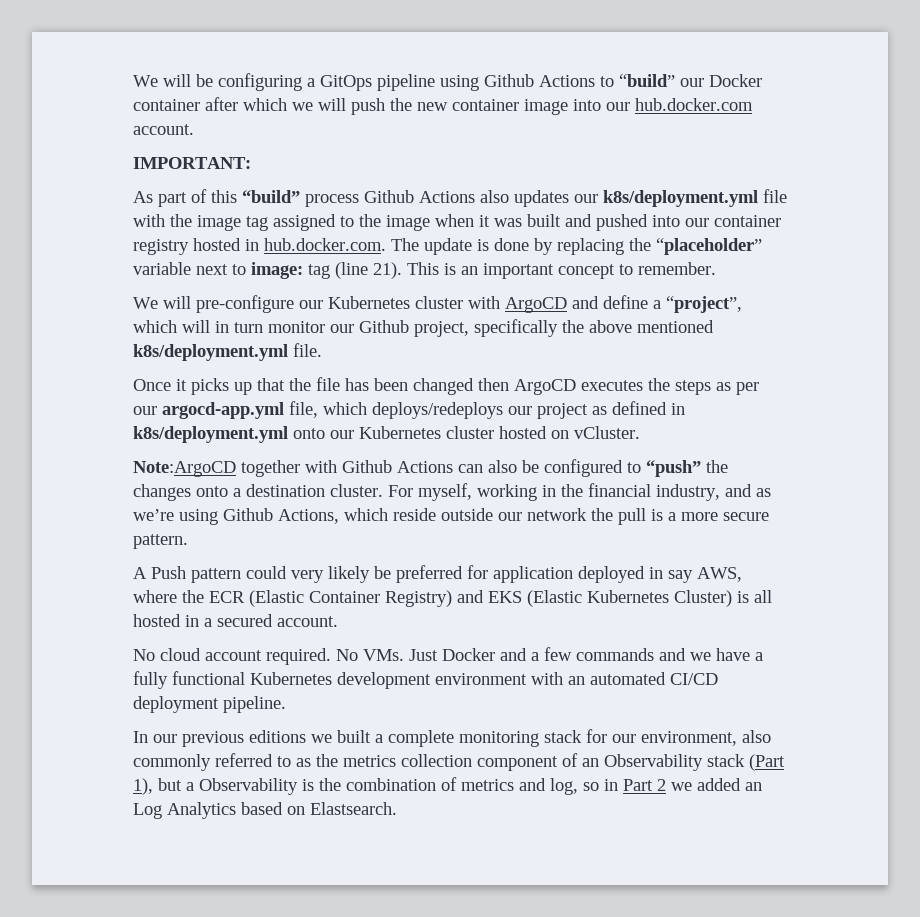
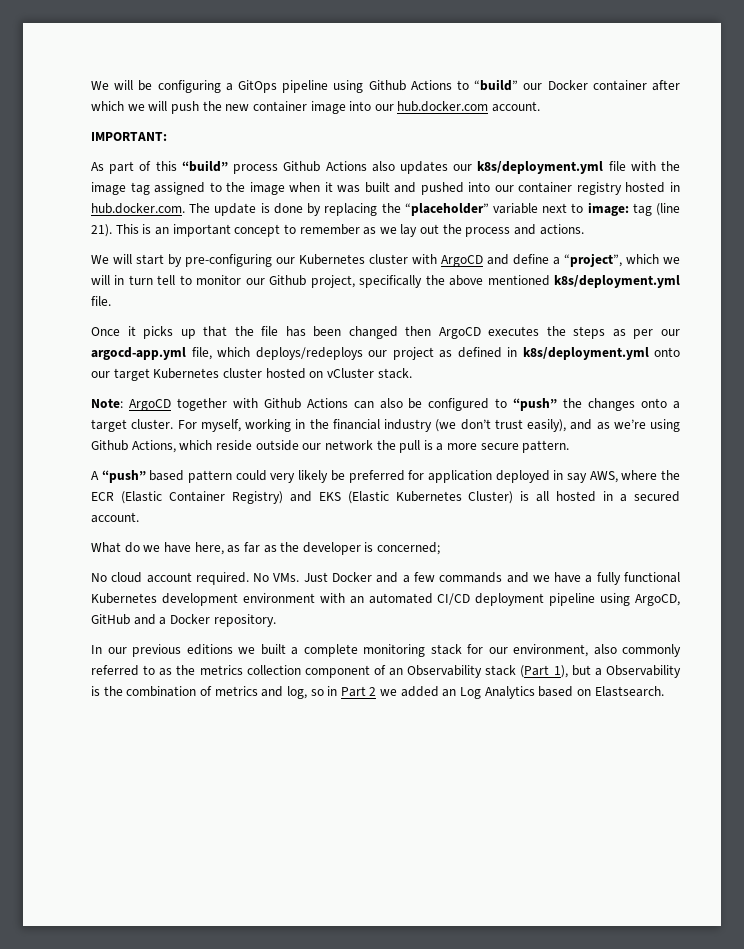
- This is an important concept to remember.
- We will pre-configure our Kubernetes cluster with ArgoCD and define a “project”, which will in turn monitor our Github project, specifically the above mentioned k8s/deployment.yml file.
+ This is an important concept to remember as we lay out the process and actions.
+ We will start by pre-configuring our Kubernetes cluster with ArgoCD and define a “project”, which we will in turn tell to monitor our Github project, specifically the above mentioned k8s/deployment.yml file.
- Once it picks up that the file has been changed then ArgoCD executes the steps as per our argocd-app.yml file, which deploys/redeploys our project as defined in k8s/deployment.yml onto our Kubernetes cluster hosted on vCluster.
- Note:ArgoCD together with Github Actions can also be configured to “push” the changes onto a destination cluster.
+ Once it picks up that the file has been changed then ArgoCD executes the steps as per our argocd-app.yml file, which deploys/redeploys our project as defined in k8s/deployment.yml onto our target Kubernetes cluster hosted on vCluster stack.
+ Note: ArgoCD together with Github Actions can also be configured to “push” the changes onto a target cluster.
- For myself, working in the financial industry, and as we’re using Github Actions, which reside outside our network the pull is a more secure pattern.
+ For myself, working in the financial industry (we don’t trust easily), and as we’re using Github Actions, which reside outside our network the pull is a more secure pattern.
- A Push pattern could very likely be preferred for application deployed in say AWS, where the ECR (Elastic Container Registry) and EKS (Elastic Kubernetes Cluster) is all hosted in a secured account.
+ A “push” based pattern could very likely be preferred for application deployed in say AWS, where the ECR (Elastic Container Registry) and EKS (Elastic Kubernetes Cluster) is all hosted in a secured account.
+ What do we have here, as far as the developer is concerned;
- No VMs. Just Docker and a few commands and we have a fully functional Kubernetes development environment with an automated CI/CD deployment pipeline.
+ No VMs. Just Docker and a few commands and we have a fully functional Kubernetes development environment with an automated CI/CD deployment pipeline using ArgoCD, GitHub and a Docker repository.

